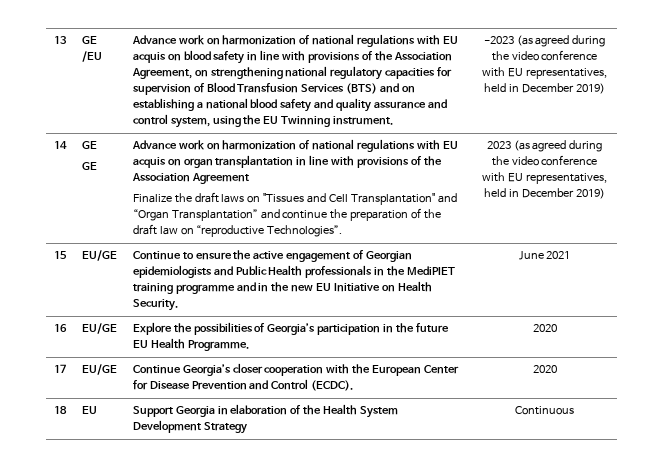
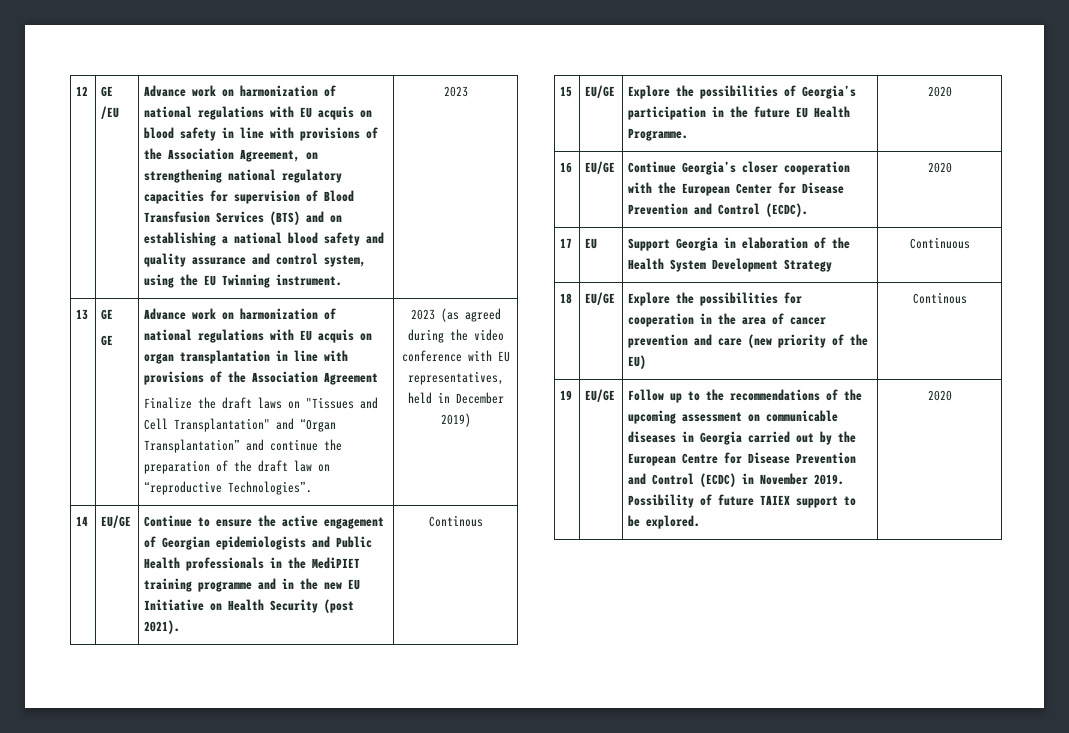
- 13
+ 12
- Advance work on harmonization of national regulations with EU acquis on blood safety in line with provisions of the Association Agreement, on strengthening national regulatory capacities for supervision of Blood Transfusion Services (BTS) and on establishing a national blood safety and quality assurance and control system, using the EU Twinning instrument. | -2023 (as agreed during the video conference with EU representatives, held in December 2019)
- 14
+ Advance work on harmonization of national regulations with EU acquis on blood safety in line with provisions of the Association Agreement, on strengthening national regulatory capacities for supervision of Blood Transfusion Services (BTS) and on establishing a national blood safety and quality assurance and control system, using the EU Twinning instrument. | 2023
+ 13
- 15 | EU/GE | Continue to ensure the active engagement of Georgian epidemiologists and Public Health professionals in the MediPIET training programme and in the new EU Initiative on Health Security. | June 2021
- 16 | EU/GE | Explore the possibilities of Georgia’s participation in the future EU Health Programme. | 2020
+ 14 | EU/GE | Continue to ensure the active engagement of Georgian epidemiologists and Public Health professionals in the MediPIET training programme and in the new EU Initiative on Health Security (post 2021). | Continous
+ 15 | EU/GE | Explore the possibilities of Georgia’s participation in the future EU Health Programme. | 2020
- 17 | EU/GE | Continue Georgia’s closer cooperation with the European Center for Disease Prevention and Control (ECDC). | 2020
+ 16 | EU/GE | Continue Georgia’s closer cooperation with the European Center for Disease Prevention and Control (ECDC). | 2020
- 18 | EU | Support Georgia in elaboration of the Health System Development Strategy | Continuous
+ 17 | EU | Support Georgia in elaboration of the Health System Development Strategy | Continuous
+ 18 | EU/GE | Explore the possibilities for cooperation in the area of cancer prevention and care (new priority of the EU) | Continous
+ 19 | EU/GE | Follow up to the recommendations of the upcoming assessment on communicable diseases in Georgia carried out by the European Centre for Disease Prevention and Control (ECDC) in November 2019. Possibility of future TAIEX support to be explored. | 2020

